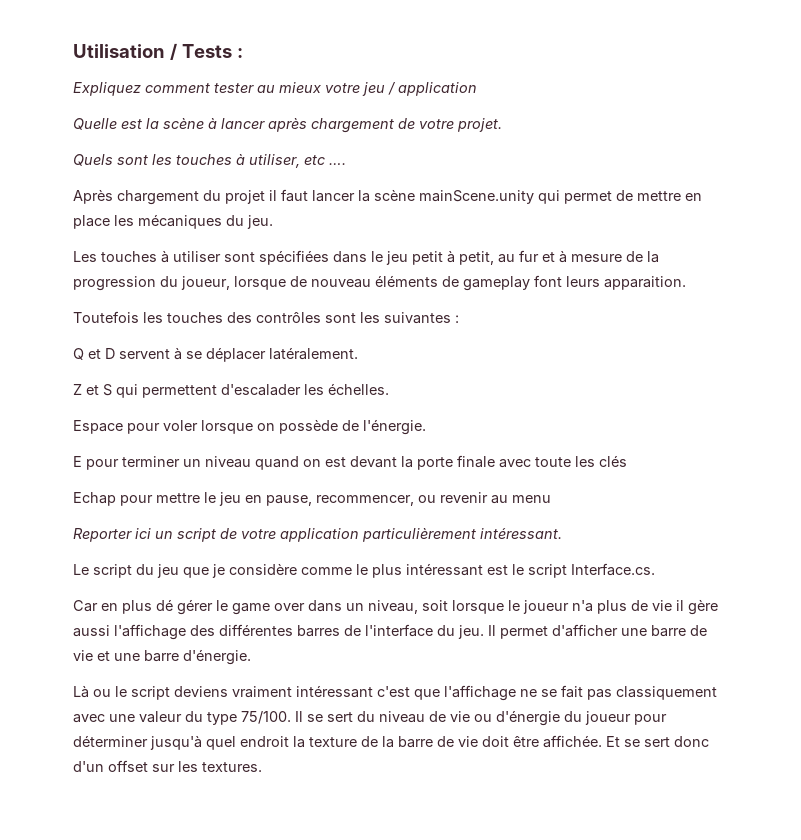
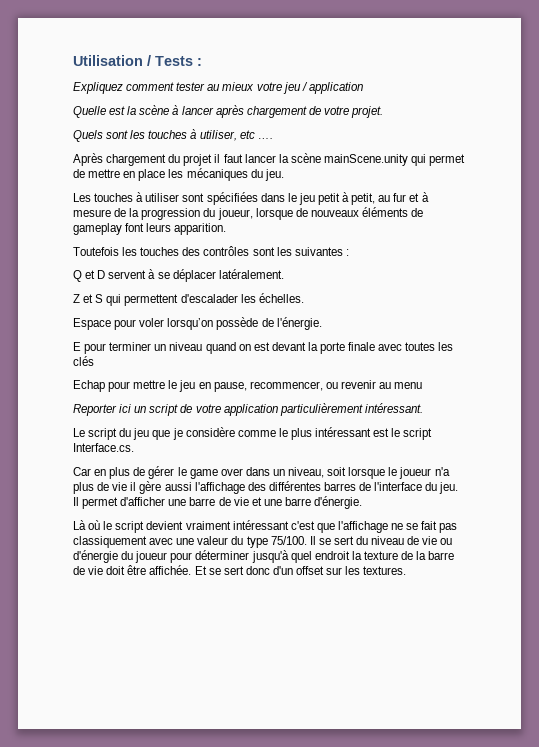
- Les touches à utiliser sont spécifiées dans le jeu petit à petit, au fur et à mesure de la progression du joueur, lorsque de nouveau éléments de gameplay font leurs apparaition.
+ Les touches à utiliser sont spécifiées dans le jeu petit à petit, au fur et à mesure de la progression du joueur, lorsque de nouveaux éléments de gameplay font leurs apparition.
- Espace pour voler lorsque on possède de l'énergie.
+ Espace pour voler lorsqu’on possède de l'énergie.
- E pour terminer un niveau quand on est devant la porte finale avec toute les clés
+ E pour terminer un niveau quand on est devant la porte finale avec toutes les clés
- Car en plus dé gérer le game over dans un niveau, soit lorsque le joueur n'a plus de vie il gère aussi l'affichage des différentes barres de l'interface du jeu.
+ Car en plus de gérer le game over dans un niveau, soit lorsque le joueur n'a plus de vie il gère aussi l'affichage des différentes barres de l'interface du jeu.
- Là ou le script deviens vraiment intéressant c'est que l'affichage ne se fait pas classiquement avec une valeur du type 75/100.
+ Là où le script devient vraiment intéressant c'est que l'affichage ne se fait pas classiquement avec une valeur du type 75/100.

